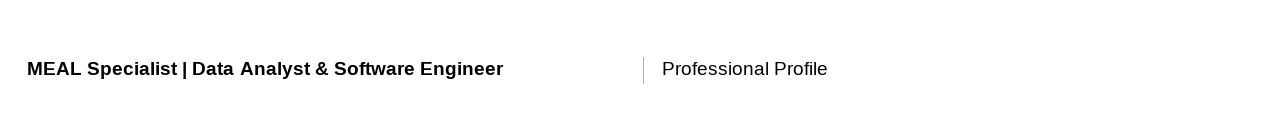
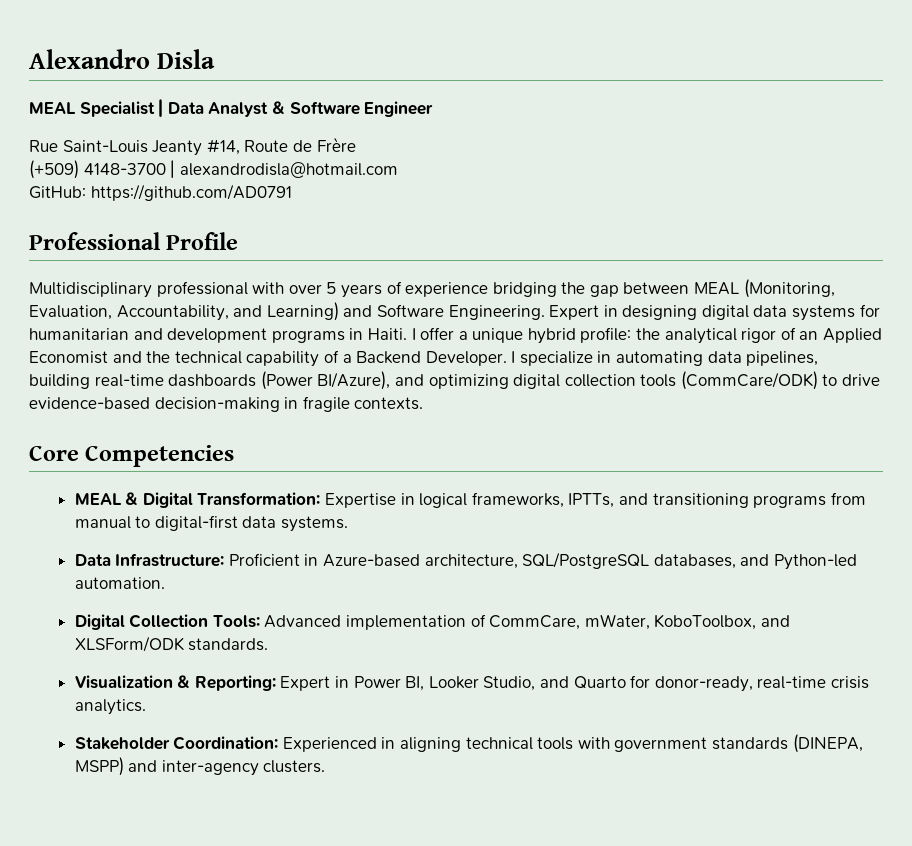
+ Alexandro Disla
+ Rue Saint-Louis Jeanty #14, Route de Frère
+ (+509) 4148-3700 | alexandrodisla@hotmail.com
+ GitHub: https://github.com/AD0791
  Professional Profile
+ Multidisciplinary professional with over 5 years of experience bridging the gap between MEAL (Monitoring, Evaluation, Accountability, and Learning) and Software Engineering. Expert in designing digital data systems for humanitarian and development programs in Haiti. I offer a unique hybrid profile: the analytical rigor of an Applied Economist and the technical capability of a Backend Developer. I specialize in automating data pipelines, building real-time dashboards (Power BI/Azure), and optimizing digital collection tools (CommCare/ODK) to drive evidence-based decision-making in fragile contexts.
+ Core Competencies
+ MEAL & Digital Transformation: Expertise in logical frameworks, IPTTs, and transitioning programs from manual to digital-first data systems.
+ Data Infrastructure: Proficient in Azure-based architecture, SQL/PostgreSQL databases, and Python-led automation.
+ Digital Collection Tools: Advanced implementation of CommCare, mWater, KoboToolbox, and XLSForm/ODK standards.
+ Visualization & Reporting: Expert in Power BI, Looker Studio, and Quarto for donor-ready, real-time crisis analytics.
+ Stakeholder Coordination: Experienced in aligning technical tools with government standards (DINEPA, MSPP) and inter-agency clusters.

